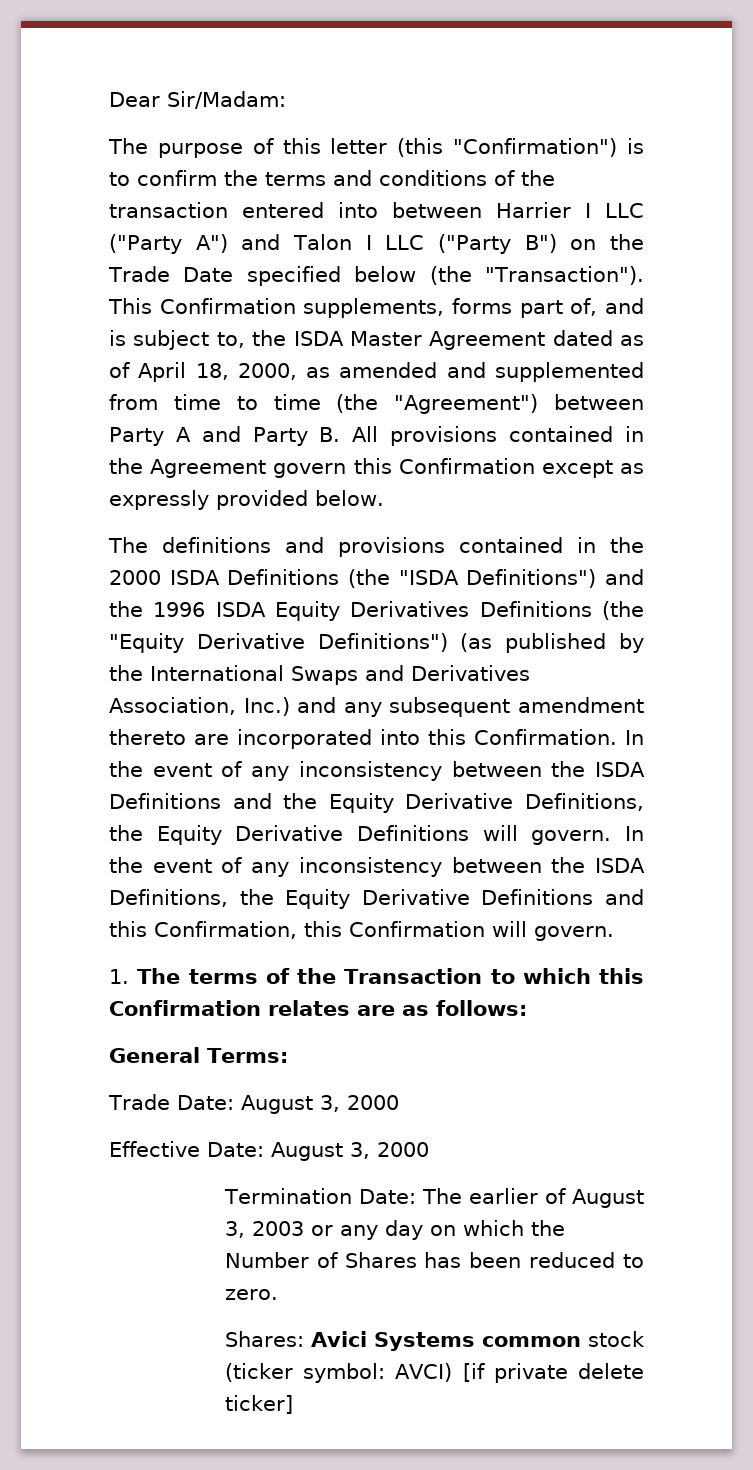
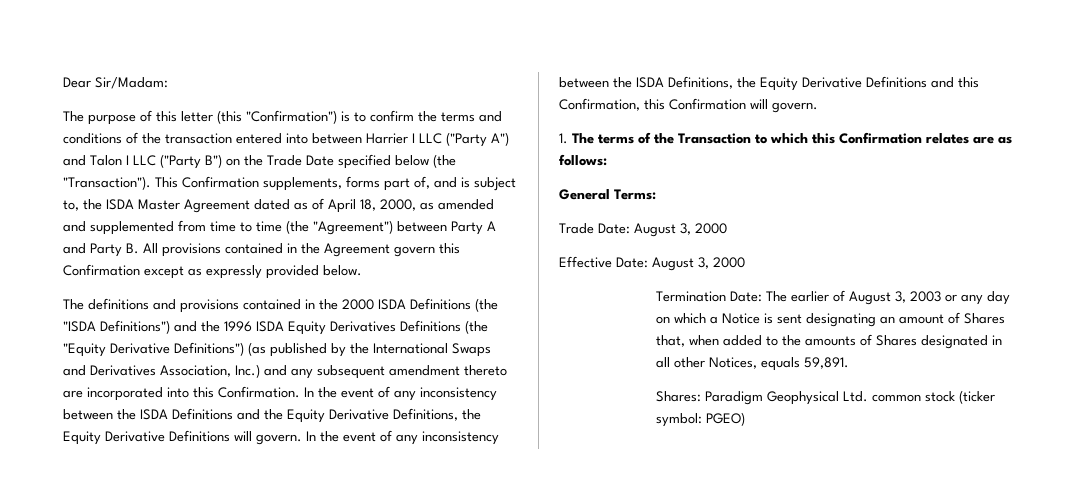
- Termination Date: The earlier of August 3, 2003 or any day on which the Number of Shares has been reduced to zero.
- Shares: Avici Systems common stock (ticker symbol: AVCI) [if private delete ticker]
+ Termination Date: The earlier of August 3, 2003 or any day on which a Notice is sent designating an amount of Shares that, when added to the amounts of Shares designated in all other Notices, equals 59,891.
+ Shares: Paradigm Geophysical Ltd. common stock (ticker symbol: PGEO)

